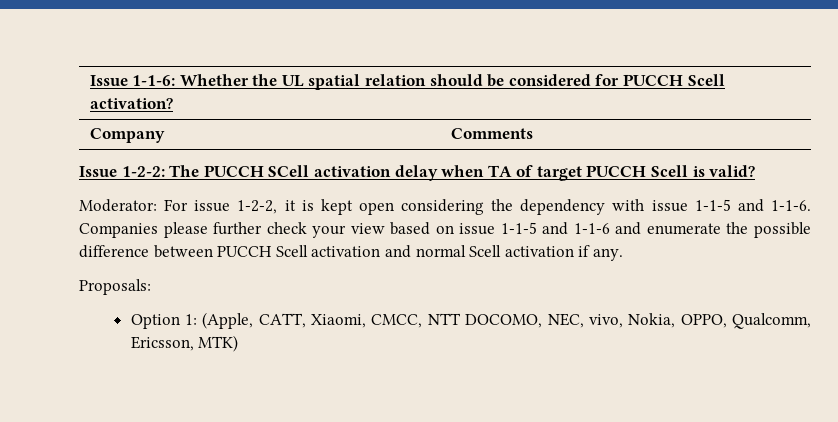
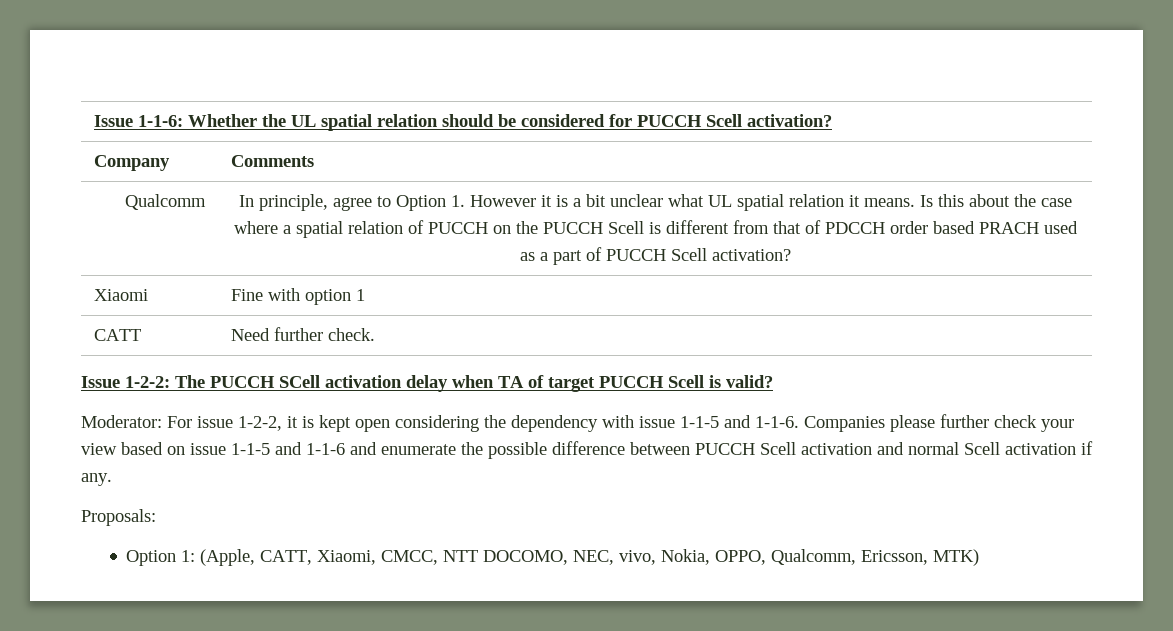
+ Qualcomm | In principle, agree to Option 1. However it is a bit unclear what UL spatial relation it means. Is this about the case where a spatial relation of PUCCH on the PUCCH Scell is different from that of PDCCH order based PRACH used as a part of PUCCH Scell activation?
+ Xiaomi | Fine with option 1
+ CATT | Need further check.

